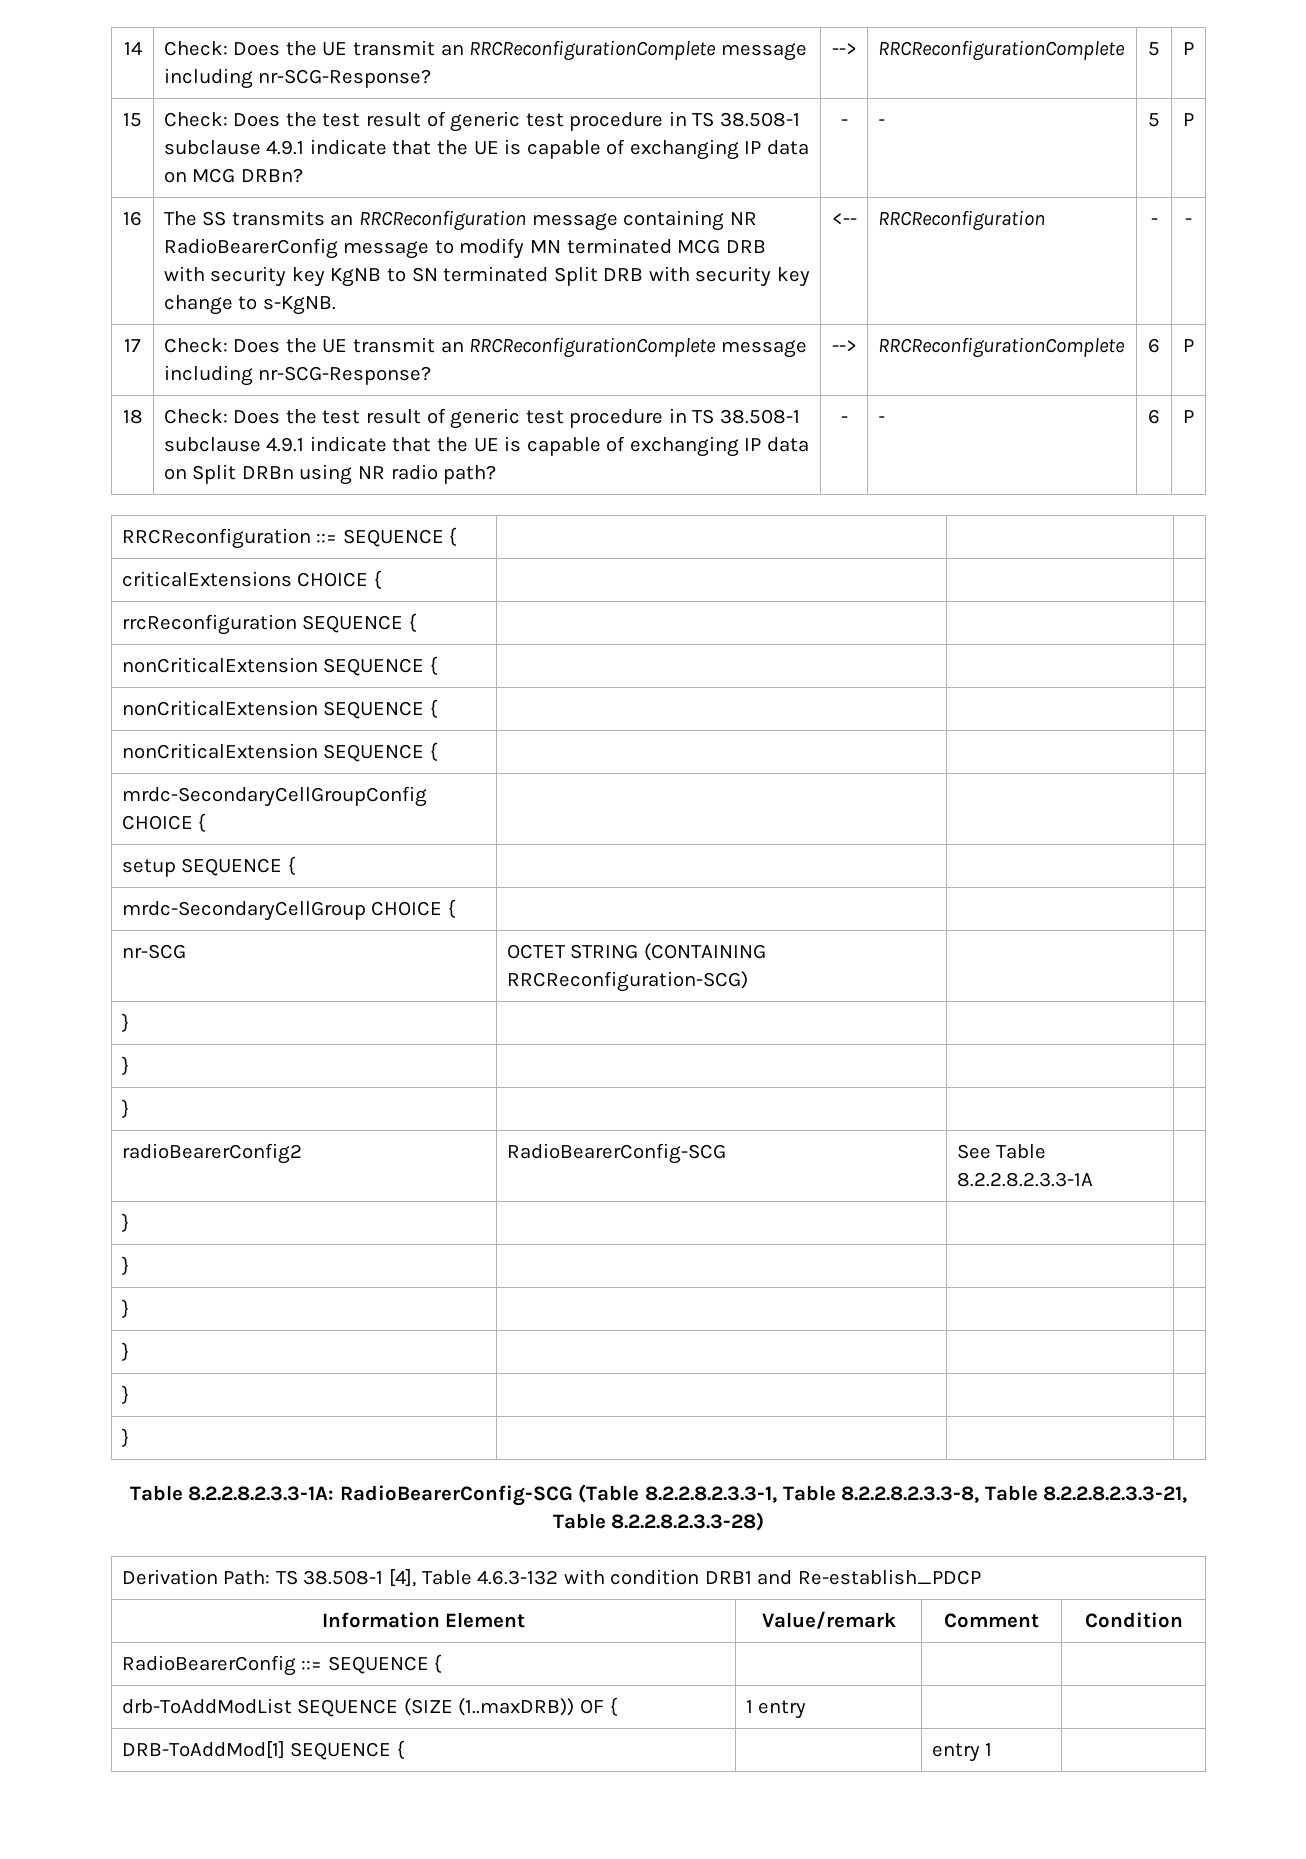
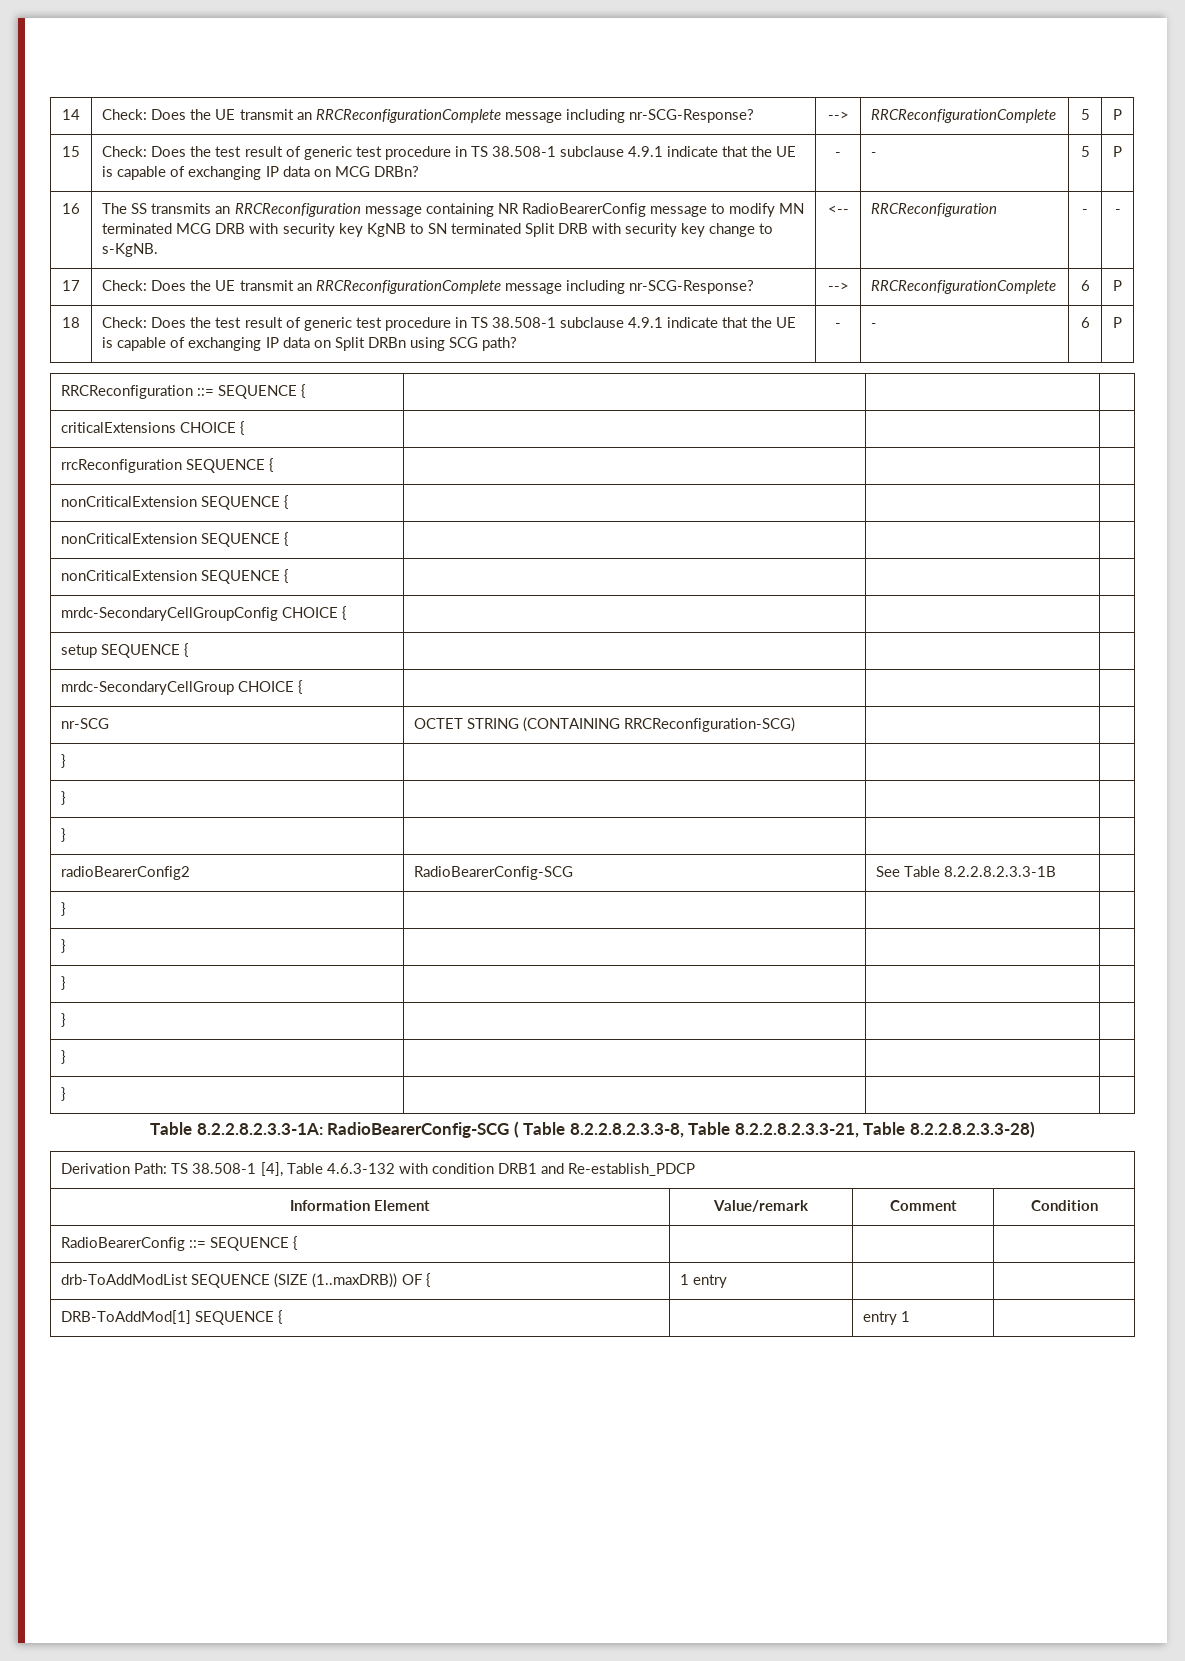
- 18 | Check: Does the test result of generic test procedure in TS 38.508-1 subclause 4.9.1 indicate that the UE is capable of exchanging IP data on Split DRBn using NR radio path? | - | - | 6 | P
+ 18 | Check: Does the test result of generic test procedure in TS 38.508-1 subclause 4.9.1 indicate that the UE is capable of exchanging IP data on Split DRBn using SCG path? | - | - | 6 | P
- radioBearerConfig2 | RadioBearerConfig-SCG | See Table 8.2.2.8.2.3.3-1A |
+ radioBearerConfig2 | RadioBearerConfig-SCG | See Table 8.2.2.8.2.3.3-1B |
- Table 8.2.2.8.2.3.3-1A: RadioBearerConfig-SCG (Table 8.2.2.8.2.3.3-1, Table 8.2.2.8.2.3.3-8, Table 8.2.2.8.2.3.3-21, Table 8.2.2.8.2.3.3-28)
+ Table 8.2.2.8.2.3.3-1A: RadioBearerConfig-SCG ( Table 8.2.2.8.2.3.3-8, Table 8.2.2.8.2.3.3-21, Table 8.2.2.8.2.3.3-28)

